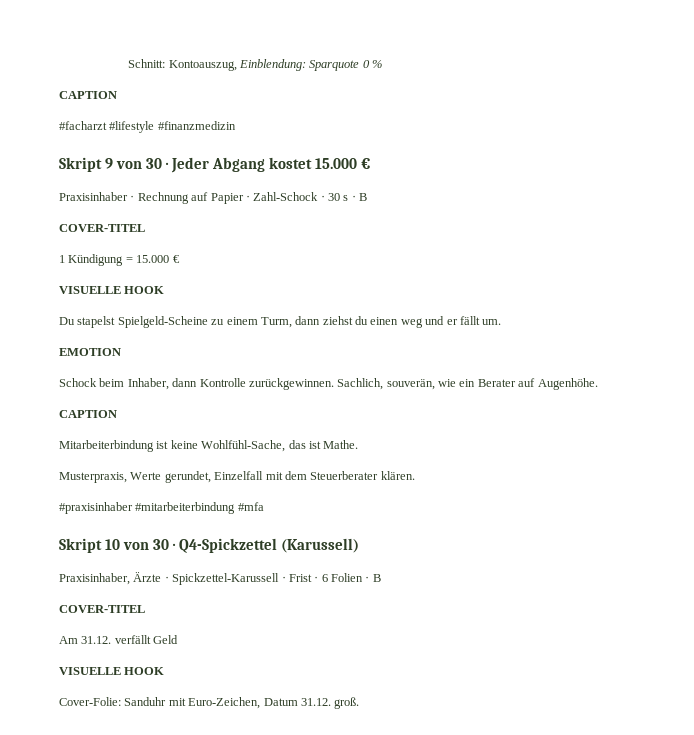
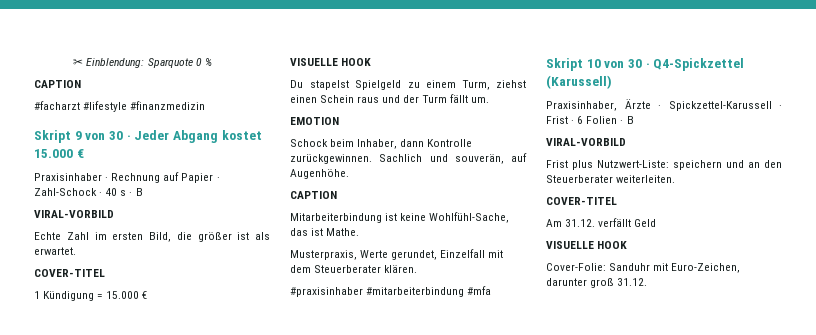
- Schnitt: Kontoauszug, Einblendung: Sparquote 0 %
+ ✂ Einblendung: Sparquote 0 %
- Praxisinhaber · Rechnung auf Papier · Zahl-Schock · 30 s · B
+ Praxisinhaber · Rechnung auf Papier · Zahl-Schock · 40 s · B
+ VIRAL-VORBILD
+ Echte Zahl im ersten Bild, die größer ist als erwartet.
- Du stapelst Spielgeld-Scheine zu einem Turm, dann ziehst du einen weg und er fällt um.
+ Du stapelst Spielgeld zu einem Turm, ziehst einen Schein raus und der Turm fällt um.
- Sachlich, souverän, wie ein Berater auf Augenhöhe.
+ Sachlich und souverän, auf Augenhöhe.
  Praxisinhaber, Ärzte · Spickzettel-Karussell · Frist · 6 Folien · B
+ VIRAL-VORBILD
+ Frist plus Nutzwert-Liste: speichern und an den Steuerberater weiterleiten.
- Cover-Folie: Sanduhr mit Euro-Zeichen, Datum 31.12. groß.
+ Cover-Folie: Sanduhr mit Euro-Zeichen, darunter groß 31.12.

